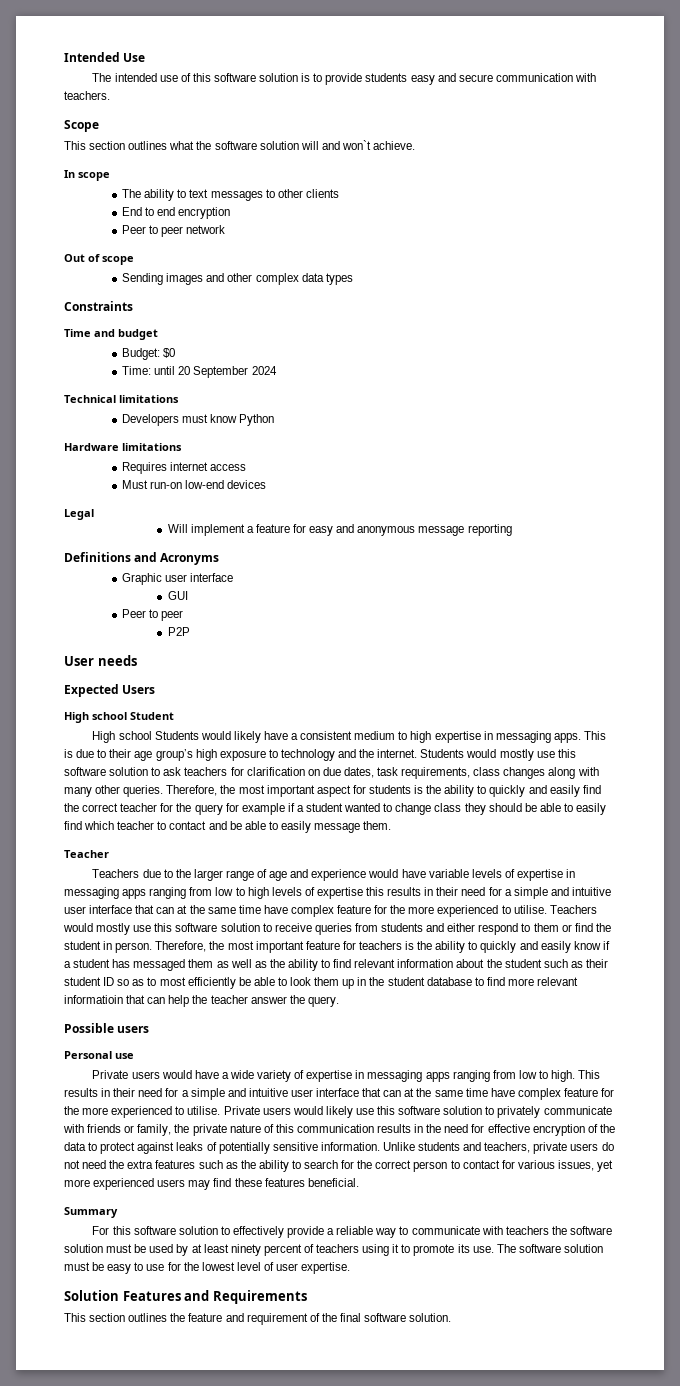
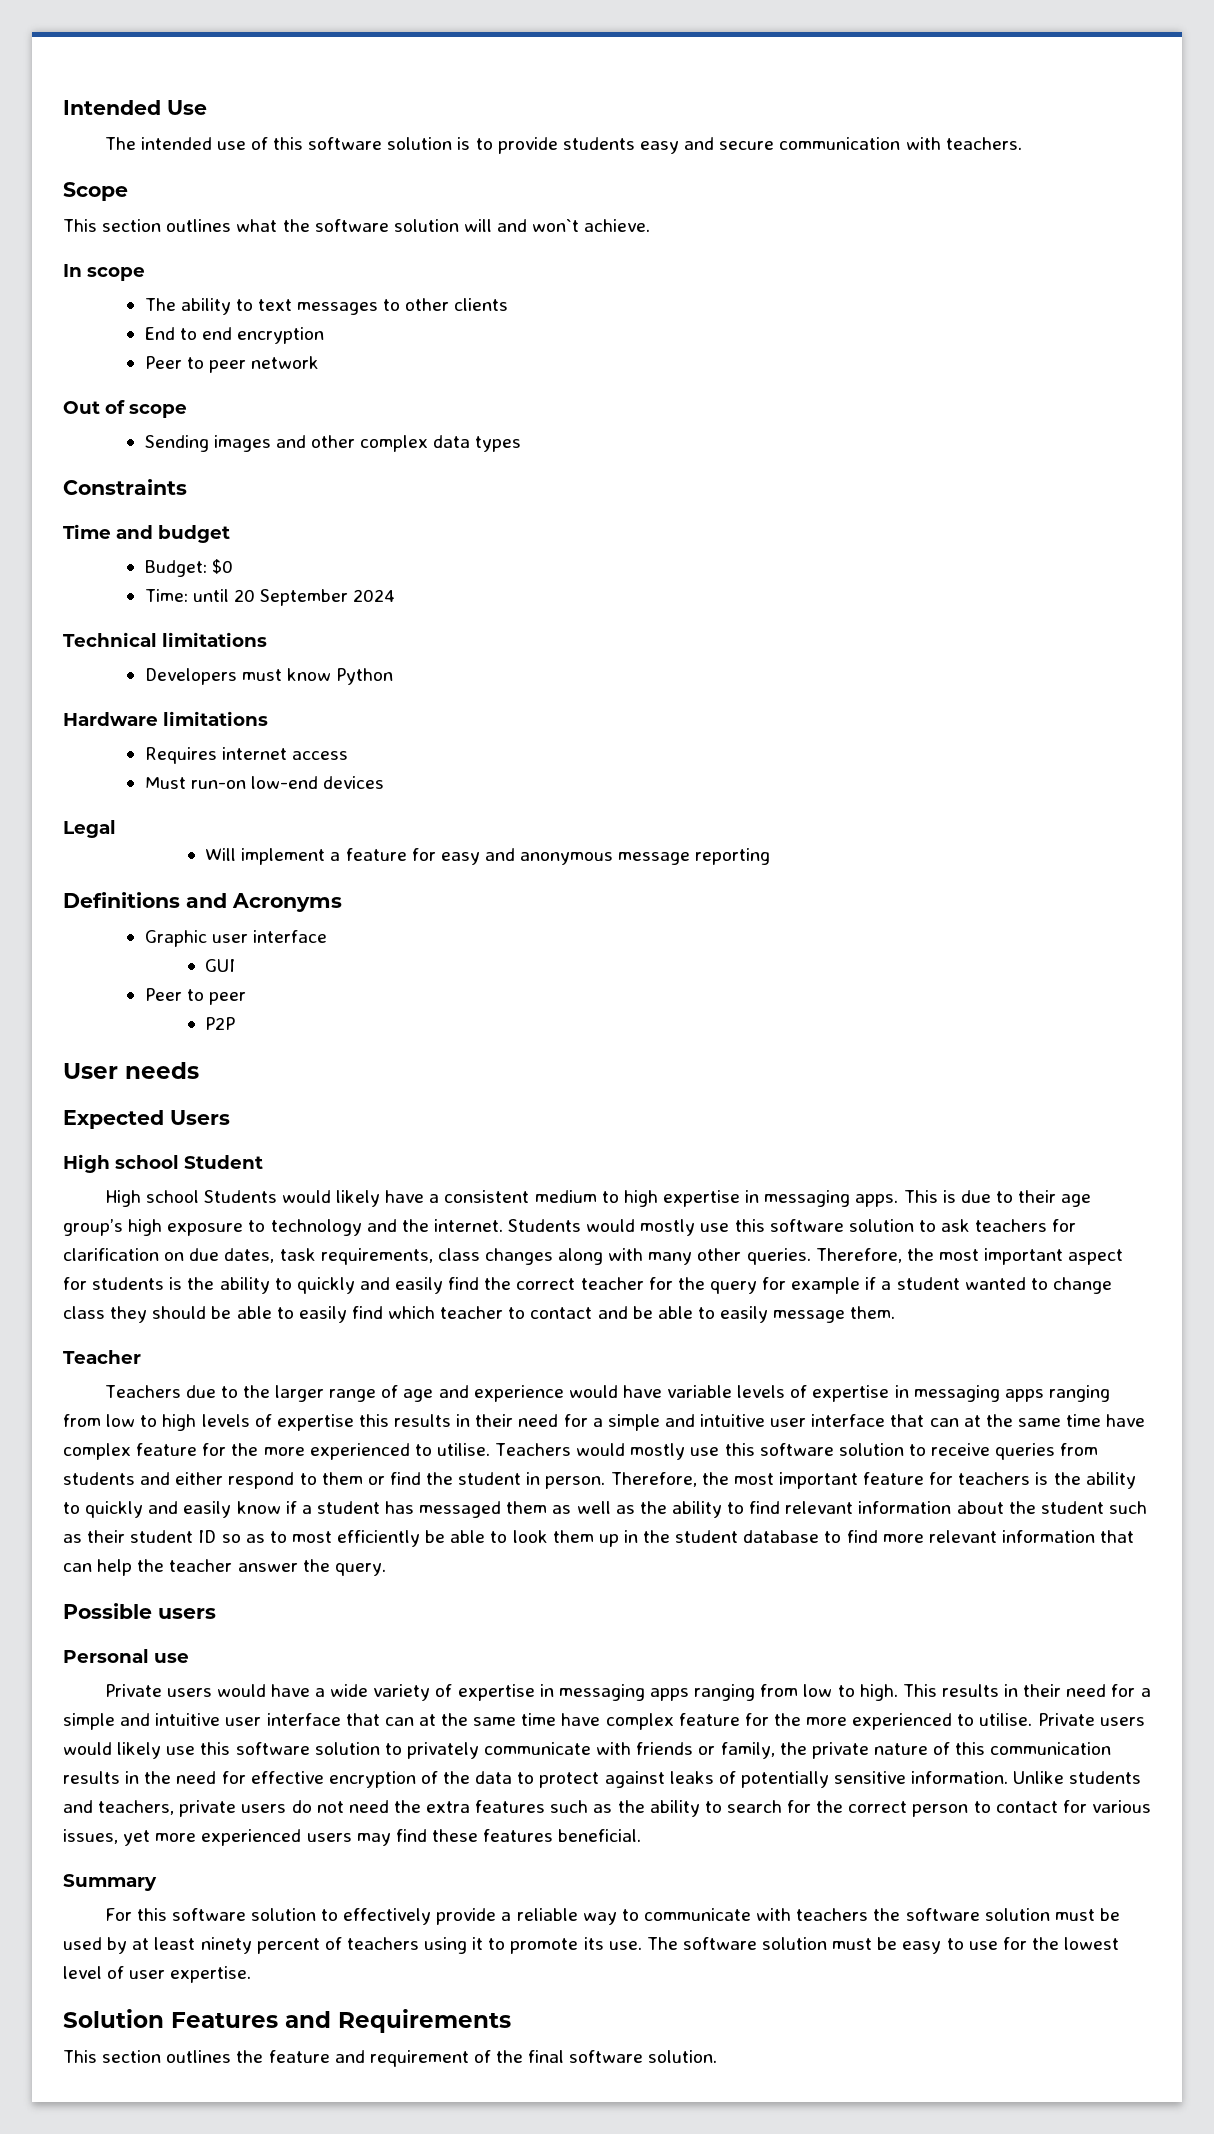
- Therefore, the most important feature for teachers is the ability to quickly and easily know if a student has messaged them as well as the ability to find relevant information about the student such as their student ID so as to most efficiently be able to look them up in the student database to find more relevant informatioin that can help the teacher answer the query.
+ Therefore, the most important feature for teachers is the ability to quickly and easily know if a student has messaged them as well as the ability to find relevant information about the student such as their student ID so as to most efficiently be able to look them up in the student database to find more relevant information that can help the teacher answer the query.

